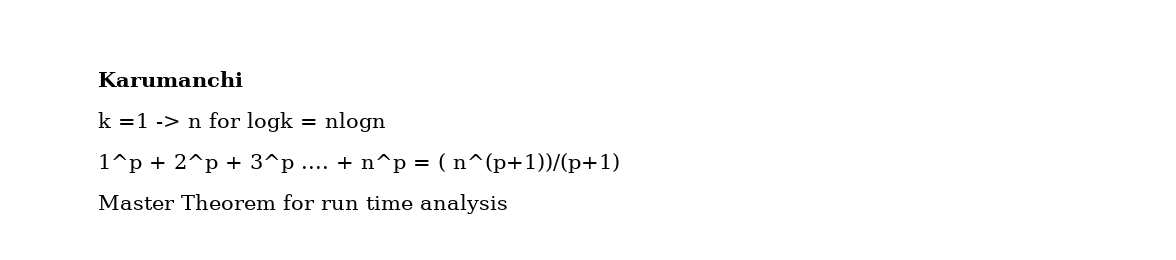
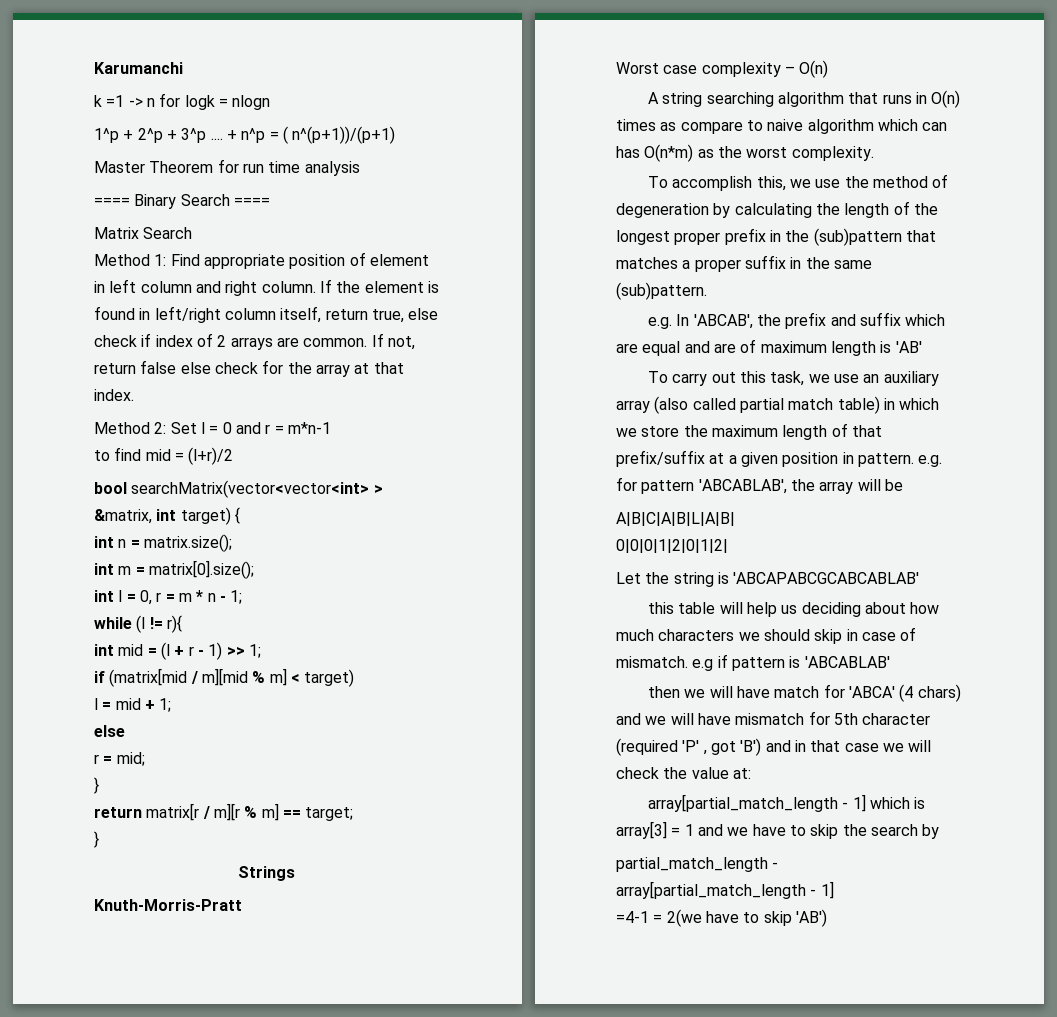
+ ==== Binary Search ====
+ Matrix Search
+ Method 1: Find appropriate position of element in left column and right column. If the element is found in left/right column itself, return true, else check if index of 2 arrays are common. If not, return false else check for the array at that index.
+ Method 2: Set l = 0 and r = m*n-1
+ to find mid = (l+r)/2
+ bool searchMatrix(vector<vector<int> > &matrix, int target) {
+ int n = matrix.size();
+ int m = matrix[0].size();
+ int l = 0, r = m * n - 1;
+ while (l != r){
+ int mid = (l + r - 1) >> 1;
+ if (matrix[mid / m][mid % m] < target)
+ l = mid + 1;
+ else
+ r = mid;
+ }
+ return matrix[r / m][r % m] == target;
+ }
+ Strings
+ Knuth-Morris-Pratt
+ Worst case complexity – O(n)
+ A string searching algorithm that runs in O(n) times as compare to naive algorithm which can has O(n*m) as the worst complexity.
+ To accomplish this, we use the method of degeneration by calculating the length of the longest proper prefix in the (sub)pattern that matches a proper suffix in the same (sub)pattern.
+ e.g. In 'ABCAB', the prefix and suffix which are equal and are of maximum length is 'AB'
+ To carry out this task, we use an auxiliary array (also called partial match table) in which we store the maximum length of that prefix/suffix at a given position in pattern. e.g. for pattern 'ABCABLAB', the array will be
+ A|B|C|A|B|L|A|B|
+ 0|0|0|1|2|0|1|2|
+ Let the string is 'ABCAPABCGCABCABLAB'
+ this table will help us deciding about how much characters we should skip in case of mismatch. e.g if pattern is 'ABCABLAB'
+ then we will have match for 'ABCA' (4 chars) and we will have mismatch for 5th character (required 'P' , got 'B') and in that case we will check the value at:
+ array[partial_match_length - 1] which is array[3] = 1 and we have to skip the search by
+ partial_match_length - array[partial_match_length - 1]
+ =4-1 = 2(we have to skip 'AB')

